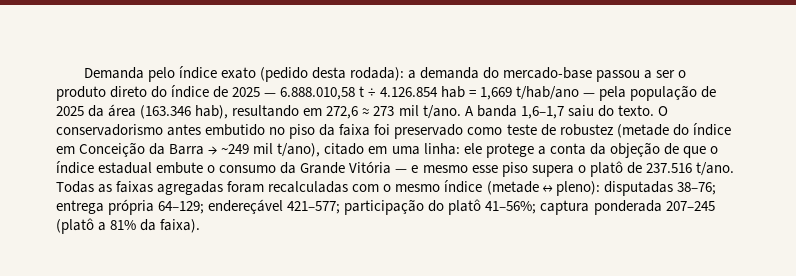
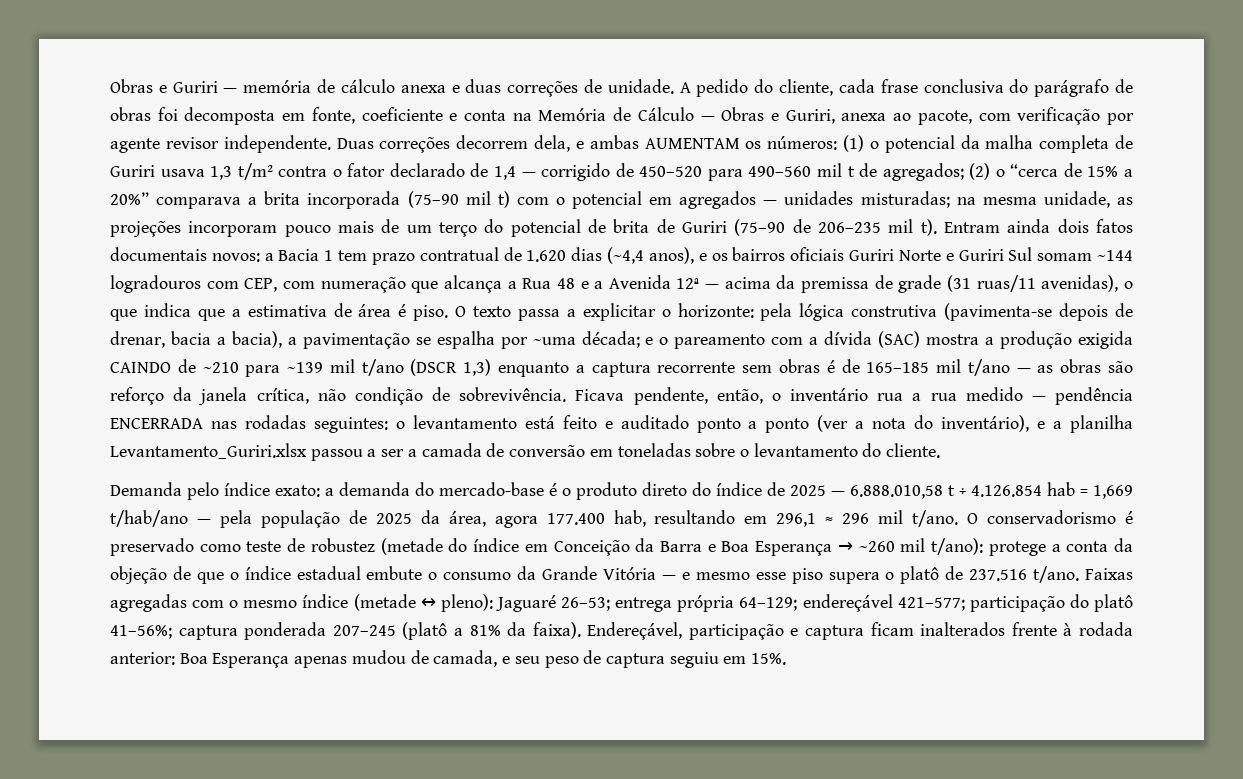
- Demanda pelo índice exato (pedido desta rodada):
+ Obras e Guriri — memória de cálculo anexa e duas correções de unidade. A pedido do cliente, cada frase conclusiva do parágrafo de obras foi decomposta em fonte, coeficiente e conta na Memória de Cálculo — Obras e Guriri, anexa ao pacote, com verificação por agente revisor independente. Duas correções decorrem dela, e ambas AUMENTAM os números: (1) o potencial da malha completa de Guriri usava 1,3 t/m² contra o fator declarado de 1,4 — corrigido de 450–520 para 490–560 mil t de agregados; (2) o “cerca de 15% a 20%” comparava a brita incorporada (75–90 mil t) com o potencial em agregados — unidades misturadas; na mesma unidade, as projeções incorporam pouco mais de um terço do potencial de brita de Guriri (75–90 de 206–235 mil t). Entram ainda dois fatos documentais novos: a Bacia 1 tem prazo contratual de 1.620 dias (~4,4 anos), e os bairros oficiais Guriri Norte e Guriri Sul somam ~144 logradouros com CEP, com numeração que alcança a Rua 48 e a Avenida 12ª — acima da premissa de grade (31 ruas/11 avenidas), o que indica que a estimativa de área é piso. O texto passa a explicitar o horizonte: pela lógica construtiva (pavimenta-se depois de drenar, bacia a bacia), a pavimentação se espalha por ~uma década; e o pareamento com a dívida (SAC) mostra a produção exigida CAINDO de ~210 para ~139 mil t/ano (DSCR 1,3) enquanto a captura recorrente sem obras é de 165–185 mil t/ano — as obras são reforço da janela crítica, não condição de sobrevivência. Ficava pendente, então, o inventário rua a rua medido — pendência ENCERRADA nas rodadas seguintes: o levantamento está feito e auditado ponto a ponto (ver a nota do inventário), e a planilha Levantamento_Guriri.xlsx passou a ser a camada de conversão em toneladas sobre o levantamento do cliente.
+ Demanda pelo índice exato:
- a demanda do mercado-base passou a ser o produto direto do índice de 2025 — 6.888.010,58 t ÷ 4.126.854 hab = 1,669 t/hab/ano — pela população de 2025 da área (163.346 hab), resultando em 272,6 ≈ 273 mil t/ano. A banda 1,6–1,7 saiu do texto. O conservadorismo antes embutido no piso da faixa foi preservado como teste de robustez (metade do índice em Conceição da Barra → ~249 mil t/ano), citado em uma linha: ele protege a conta da objeção de que o índice estadual embute o consumo da Grande Vitória — e mesmo esse piso supera o platô de 237.516 t/ano.
+ a demanda do mercado-base é o produto direto do índice de 2025 — 6.888.010,58 t ÷ 4.126.854 hab = 1,669 t/hab/ano — pela população de 2025 da área, agora 177.400 hab, resultando em 296,1 ≈ 296 mil t/ano. O conservadorismo é preservado como teste de robustez (metade do índice em Conceição da Barra e Boa Esperança → ~260 mil t/ano): protege a conta da objeção de que o índice estadual embute o consumo da Grande Vitória — e mesmo esse piso supera o platô de 237.516 t/ano.
- Todas as faixas agregadas foram recalculadas com o mesmo índice (metade ↔ pleno): disputadas 38–76; entrega própria 64–129; endereçável 421–577; participação do platô 41–56%; captura ponderada 207–245 (platô a 81% da faixa).
+ Faixas agregadas com o mesmo índice (metade ↔ pleno): Jaguaré 26–53; entrega própria 64–129; endereçável 421–577; participação do platô 41–56%; captura ponderada 207–245 (platô a 81% da faixa).
+ Endereçável, participação e captura ficam inalterados frente à rodada anterior: Boa Esperança apenas mudou de camada, e seu peso de captura seguiu em 15%.

